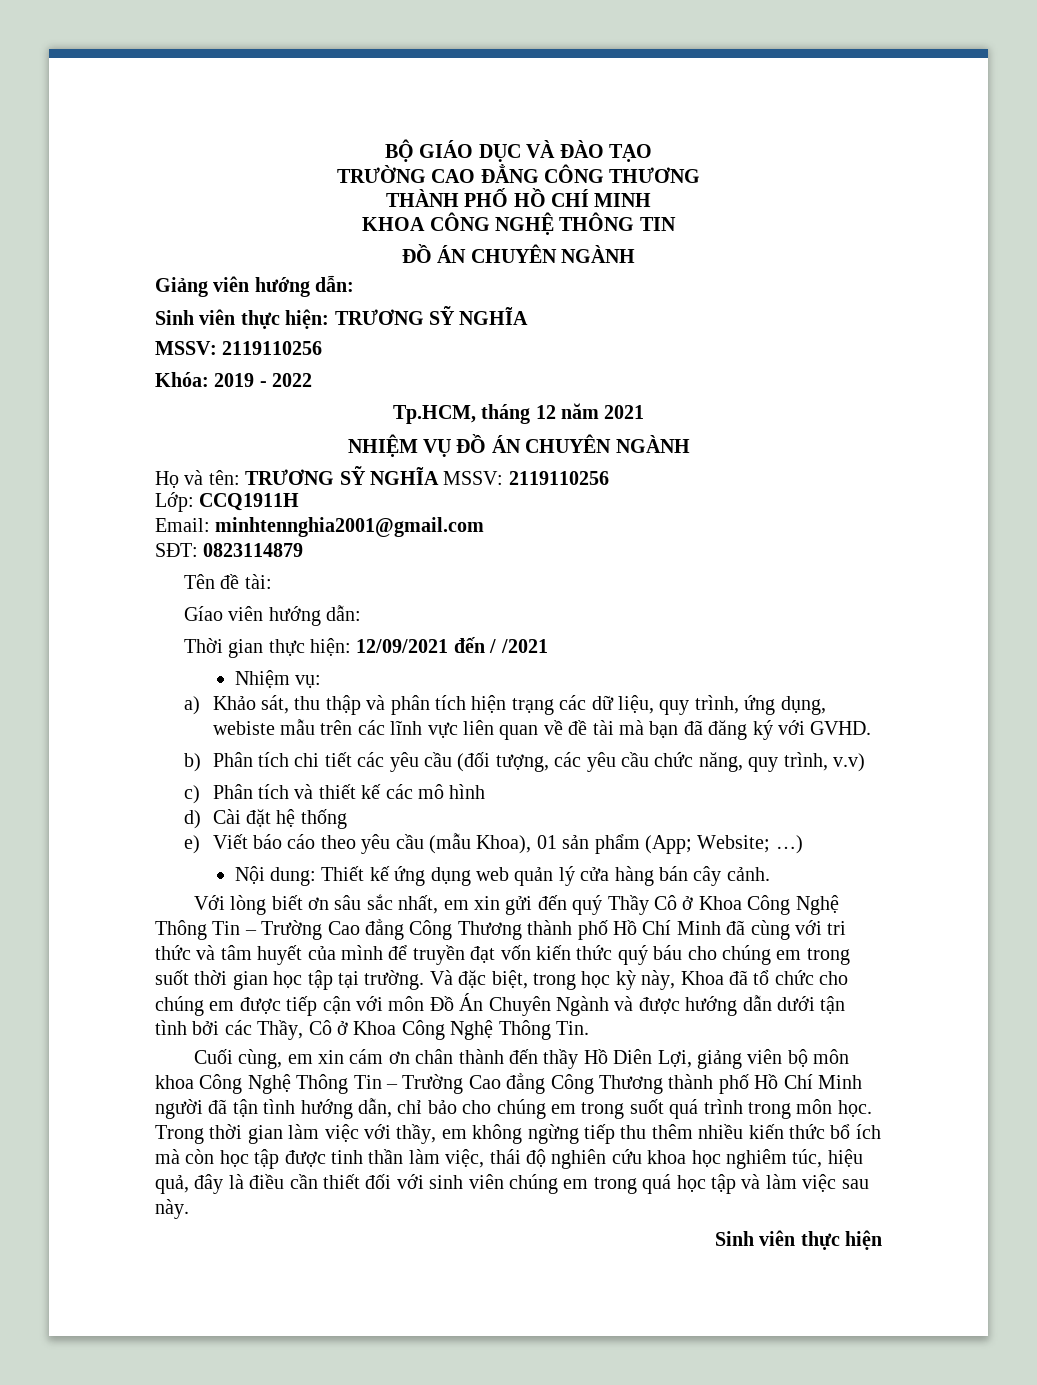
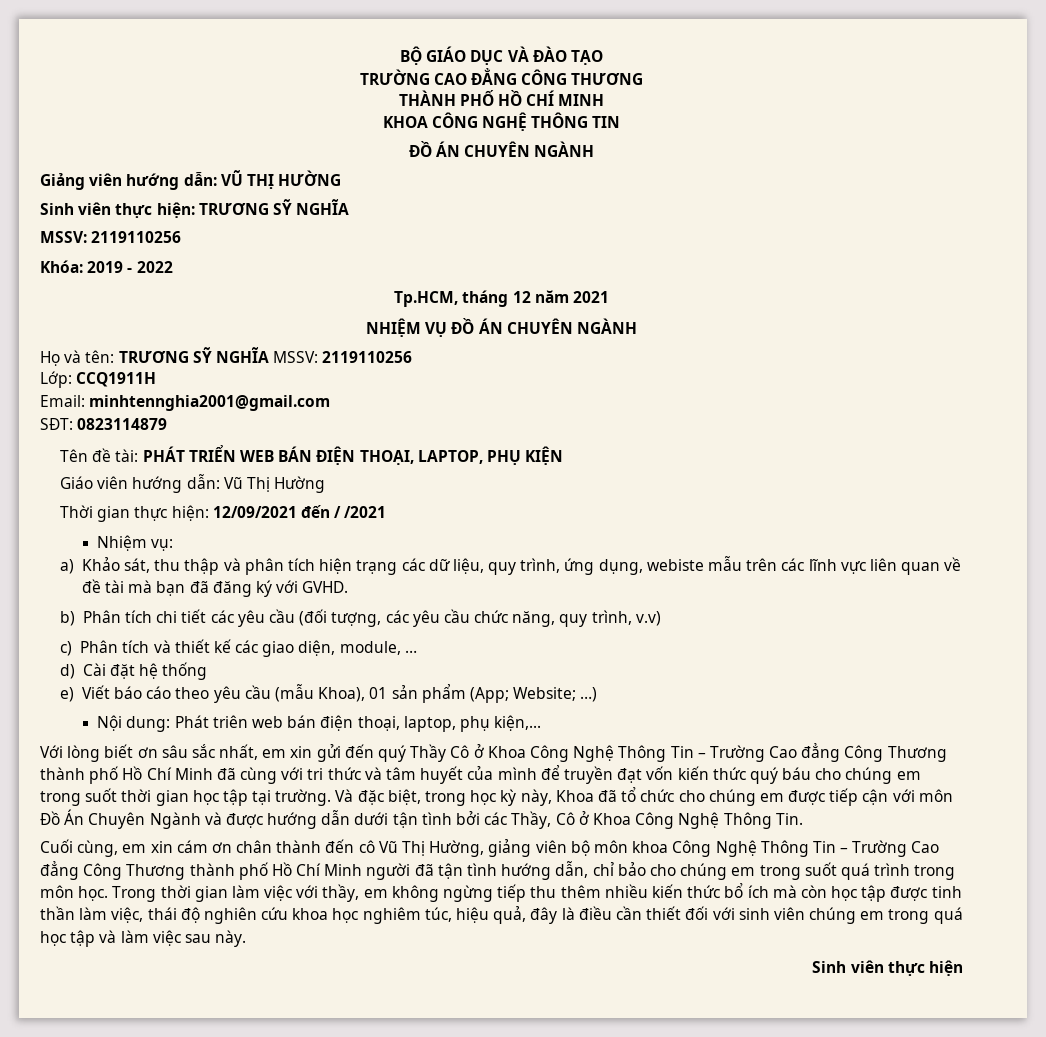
- Giảng viên hướng dẫn:
+ Giảng viên hướng dẫn: VŨ THỊ HƯỜNG
- Tên đề tài:
- Gíao viên hướng dẫn:
+ Tên đề tài: PHÁT TRIỂN WEB BÁN ĐIỆN THOẠI, LAPTOP, PHỤ KIỆN
+ Giáo viên hướng dẫn: Vũ Thị Hường
- c) Phân tích và thiết kế các mô hình
+ c) Phân tích và thiết kế các giao diện, module, …
- Nội dung: Thiết kế ứng dụng web quản lý cửa hàng bán cây cảnh.
+ Nội dung: Phát triên web bán điện thoại, laptop, phụ kiện,...
- Cuối cùng, em xin cám ơn chân thành đến thầy Hồ Diên Lợi, giảng viên bộ môn khoa Công Nghệ Thông Tin – Trường Cao đẳng Công Thương thành phố Hồ Chí Minh người đã tận tình hướng dẫn, chỉ bảo cho chúng em trong suốt quá trình trong môn học.
+ Cuối cùng, em xin cám ơn chân thành đến cô Vũ Thị Hường, giảng viên bộ môn khoa Công Nghệ Thông Tin – Trường Cao đẳng Công Thương thành phố Hồ Chí Minh người đã tận tình hướng dẫn, chỉ bảo cho chúng em trong suốt quá trình trong môn học.

